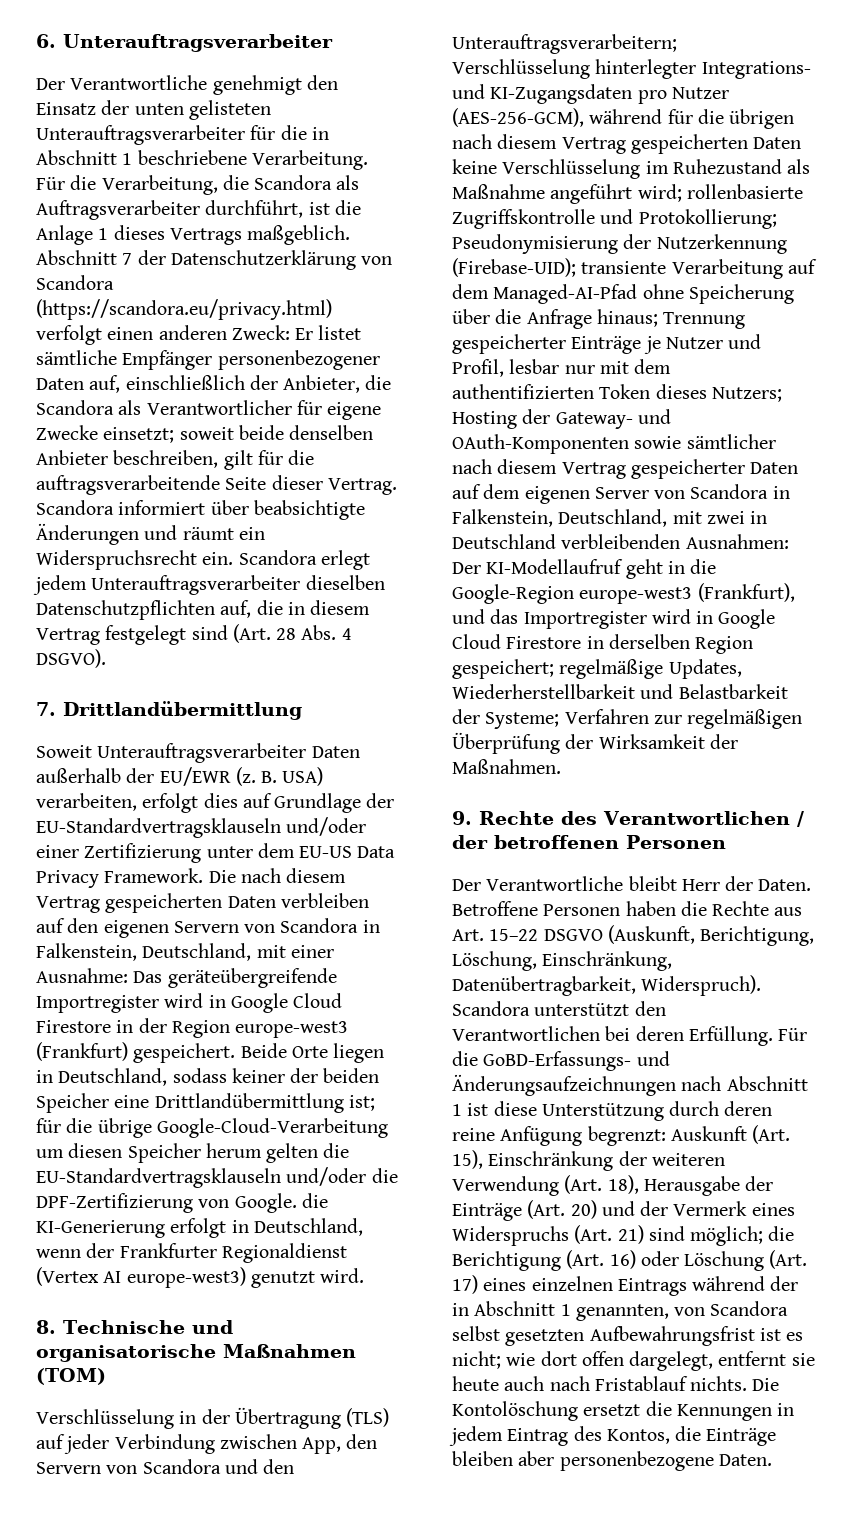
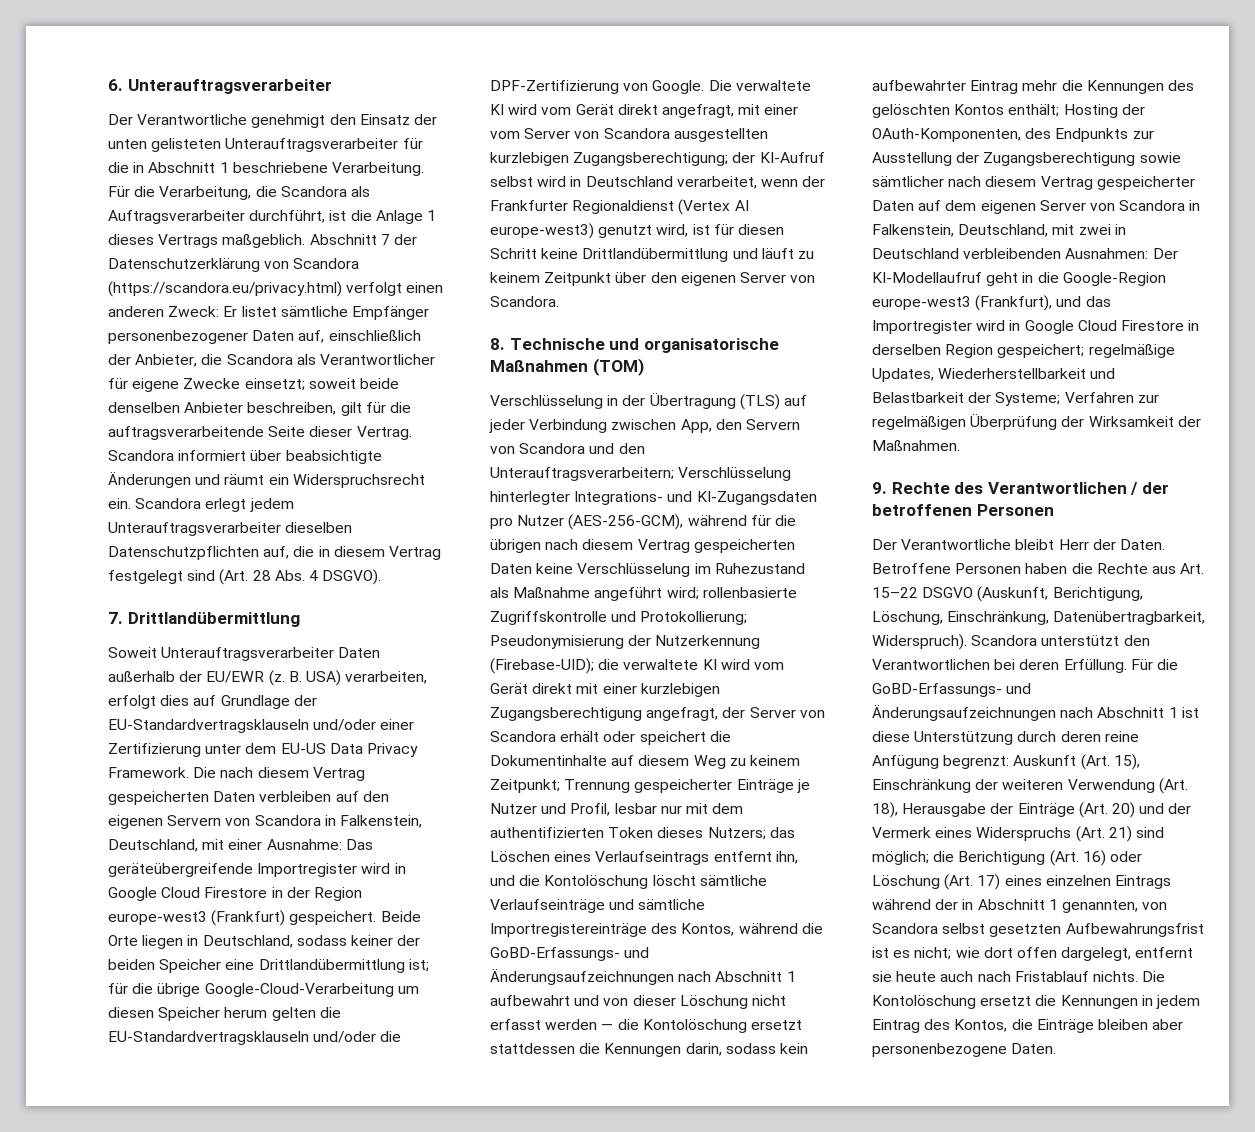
- Beide Orte liegen in Deutschland, sodass keiner der beiden Speicher eine Drittlandübermittlung ist; für die übrige Google-Cloud-Verarbeitung um diesen Speicher herum gelten die EU-Standardvertragsklauseln und/oder die DPF-Zertifizierung von Google. die KI-Generierung erfolgt in Deutschland, wenn der Frankfurter Regionaldienst (Vertex AI europe-west3) genutzt wird.
+ Beide Orte liegen in Deutschland, sodass keiner der beiden Speicher eine Drittlandübermittlung ist; für die übrige Google-Cloud-Verarbeitung um diesen Speicher herum gelten die EU-Standardvertragsklauseln und/oder die DPF-Zertifizierung von Google. Die verwaltete KI wird vom Gerät direkt angefragt, mit einer vom Server von Scandora ausgestellten kurzlebigen Zugangsberechtigung; der KI-Aufruf selbst wird in Deutschland verarbeitet, wenn der Frankfurter Regionaldienst (Vertex AI europe-west3) genutzt wird, ist für diesen Schritt keine Drittlandübermittlung und läuft zu keinem Zeitpunkt über den eigenen Server von Scandora.
- transiente Verarbeitung auf dem Managed-AI-Pfad ohne Speicherung über die Anfrage hinaus;
+ die verwaltete KI wird vom Gerät direkt mit einer kurzlebigen Zugangsberechtigung angefragt, der Server von Scandora erhält oder speichert die Dokumentinhalte auf diesem Weg zu keinem Zeitpunkt;
- Hosting der Gateway- und OAuth-Komponenten sowie sämtlicher nach diesem Vertrag gespeicherter Daten auf dem eigenen Server von Scandora in Falkenstein, Deutschland, mit zwei in Deutschland verbleibenden Ausnahmen:
+ das Löschen eines Verlaufseintrags entfernt ihn, und die Kontolöschung löscht sämtliche Verlaufseinträge und sämtliche Importregistereinträge des Kontos, während die GoBD-Erfassungs- und Änderungsaufzeichnungen nach Abschnitt 1 aufbewahrt und von dieser Löschung nicht erfasst werden — die Kontolöschung ersetzt stattdessen die Kennungen darin, sodass kein aufbewahrter Eintrag mehr die Kennungen des gelöschten Kontos enthält; Hosting der OAuth-Komponenten, des Endpunkts zur Ausstellung der Zugangsberechtigung sowie sämtlicher nach diesem Vertrag gespeicherter Daten auf dem eigenen Server von Scandora in Falkenstein, Deutschland, mit zwei in Deutschland verbleibenden Ausnahmen:

